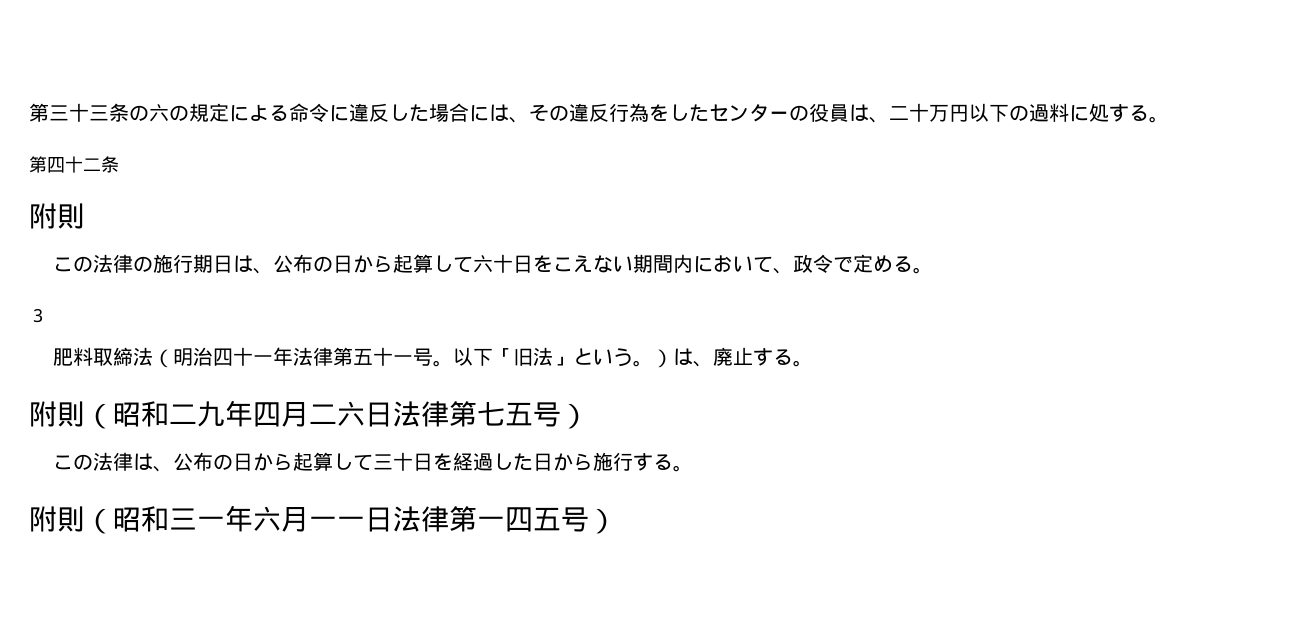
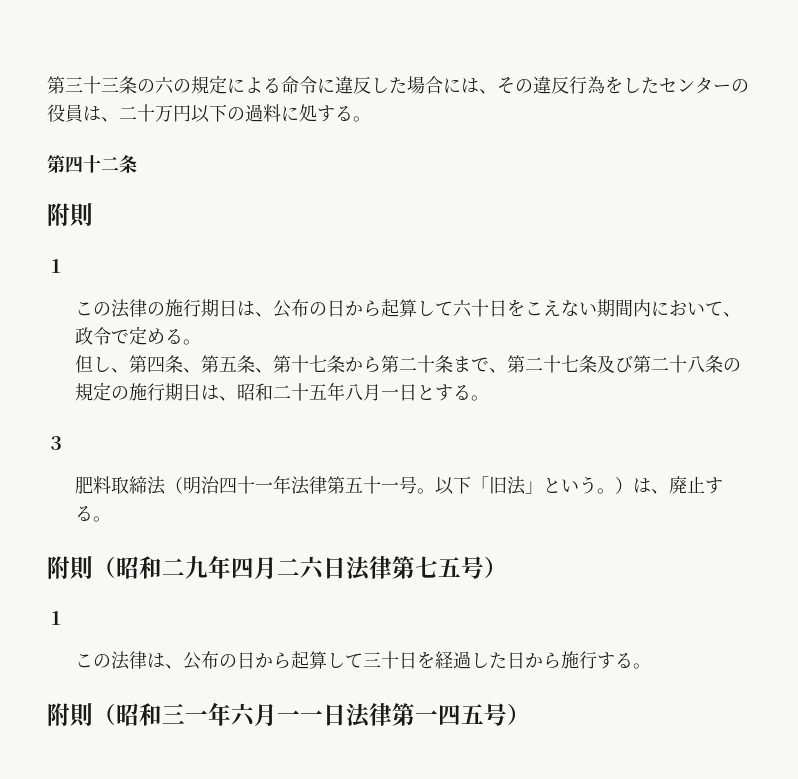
  第四十二条
  附則
+ １
+ 但し、第四条、第五条、第十七条から第二十条まで、第二十七条及び第二十八条の規定の施行期日は、昭和二十五年八月一日とする。
  附則（昭和二九年四月二六日法律第七五号）
+ １

